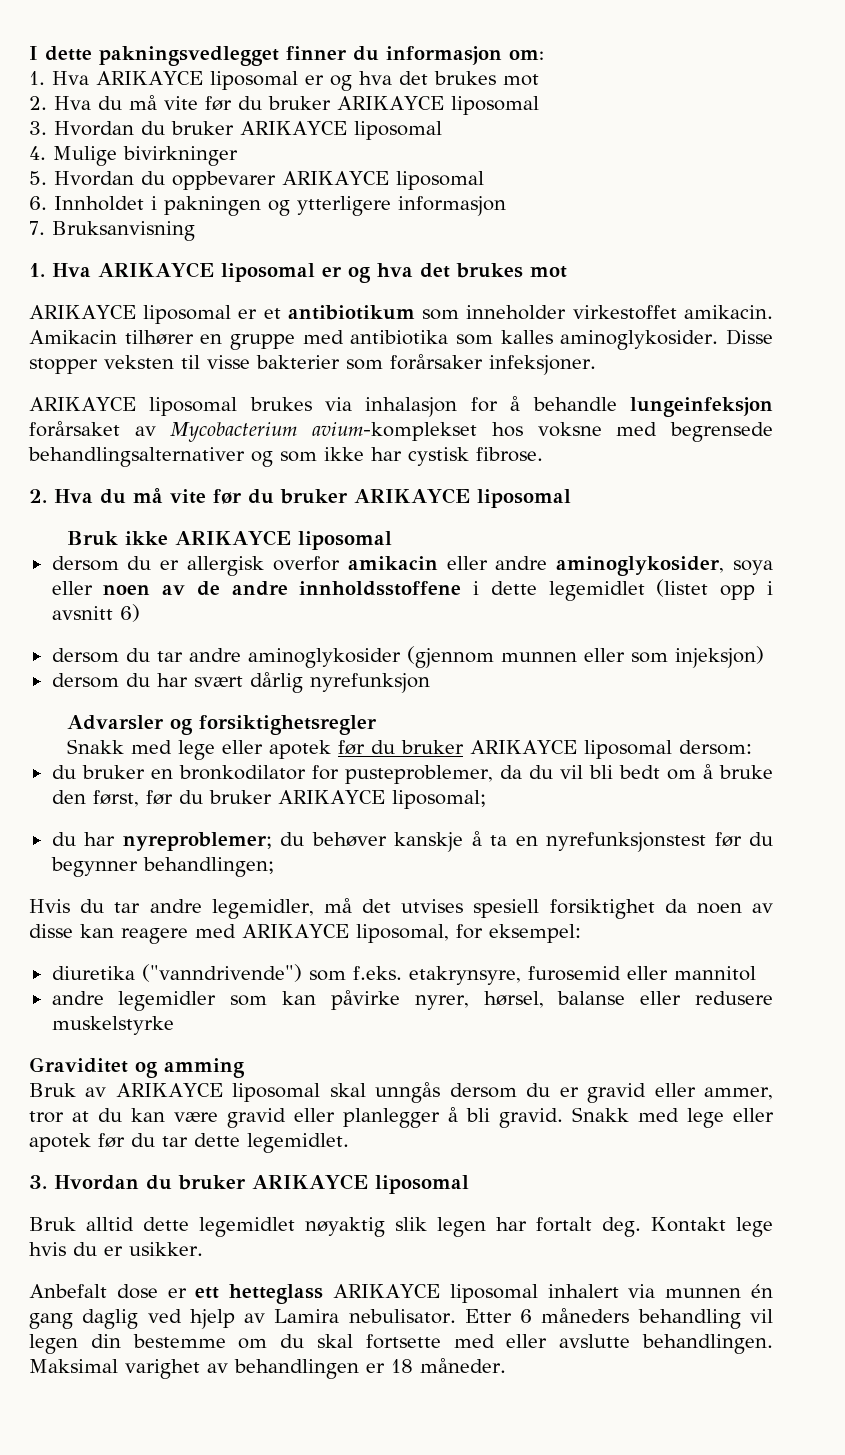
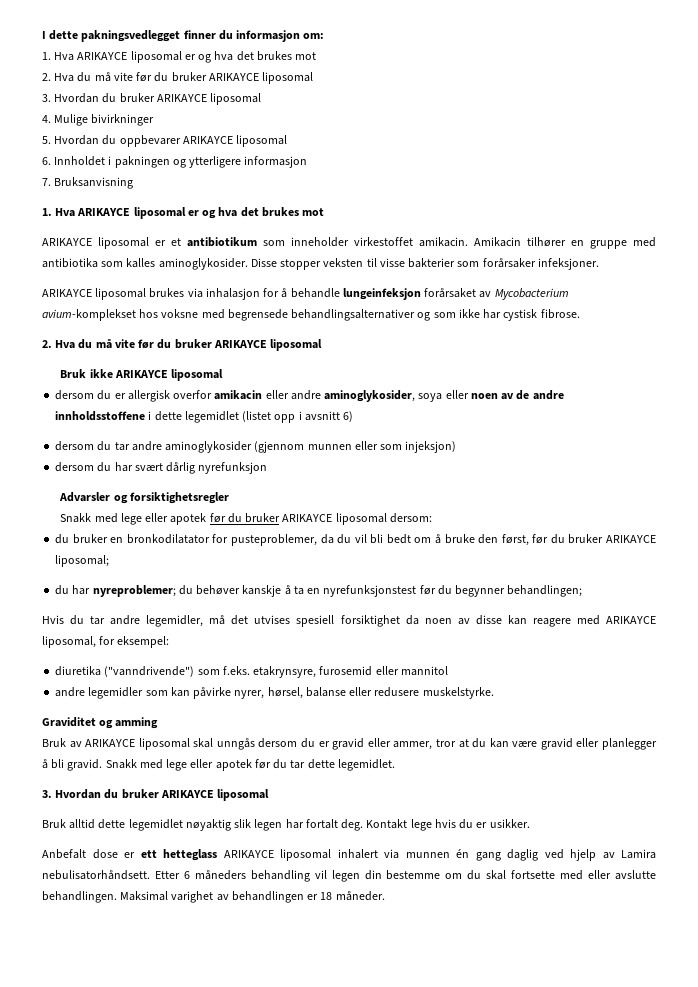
- du bruker en bronkodilator for pusteproblemer, da du vil bli bedt om å bruke den først, før du bruker ARIKAYCE liposomal;
+ du bruker en bronkodilatator for pusteproblemer, da du vil bli bedt om å bruke den først, før du bruker ARIKAYCE liposomal;
- andre legemidler som kan påvirke nyrer, hørsel, balanse eller redusere muskelstyrke
+ andre legemidler som kan påvirke nyrer, hørsel, balanse eller redusere muskelstyrke.
- Anbefalt dose er ett hetteglass ARIKAYCE liposomal inhalert via munnen én gang daglig ved hjelp av Lamira nebulisator.
+ Anbefalt dose er ett hetteglass ARIKAYCE liposomal inhalert via munnen én gang daglig ved hjelp av Lamira nebulisatorhåndsett.

